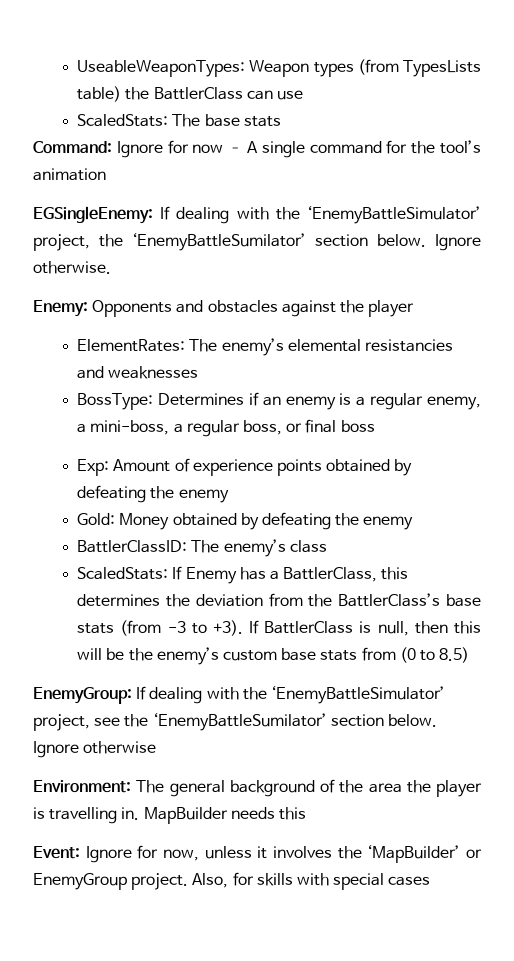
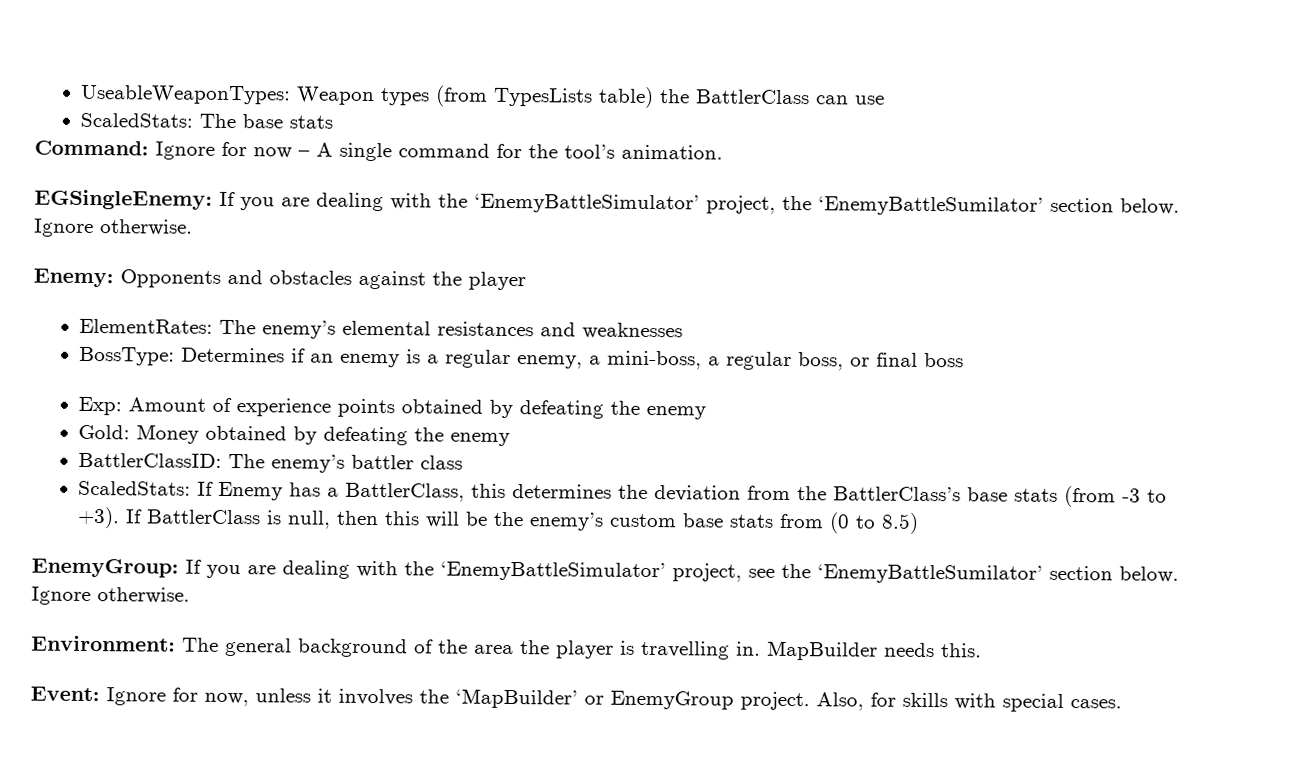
- Command: Ignore for now – A single command for the tool’s animation
+ Command: Ignore for now – A single command for the tool’s animation.
- EGSingleEnemy: If dealing with the ‘EnemyBattleSimulator’ project, the ‘EnemyBattleSumilator’ section below.
+ EGSingleEnemy: If you are dealing with the ‘EnemyBattleSimulator’ project, the ‘EnemyBattleSumilator’ section below.
- ElementRates: The enemy’s elemental resistancies and weaknesses
+ ElementRates: The enemy’s elemental resistances and weaknesses
- BattlerClassID: The enemy’s class
+ BattlerClassID: The enemy’s battler class
- EnemyGroup: If dealing with the ‘EnemyBattleSimulator’ project, see the ‘EnemyBattleSumilator’ section below. Ignore otherwise
+ EnemyGroup: If you are dealing with the ‘EnemyBattleSimulator’ project, see the ‘EnemyBattleSumilator’ section below. Ignore otherwise.
- MapBuilder needs this
+ MapBuilder needs this.
- Also, for skills with special cases
+ Also, for skills with special cases.

